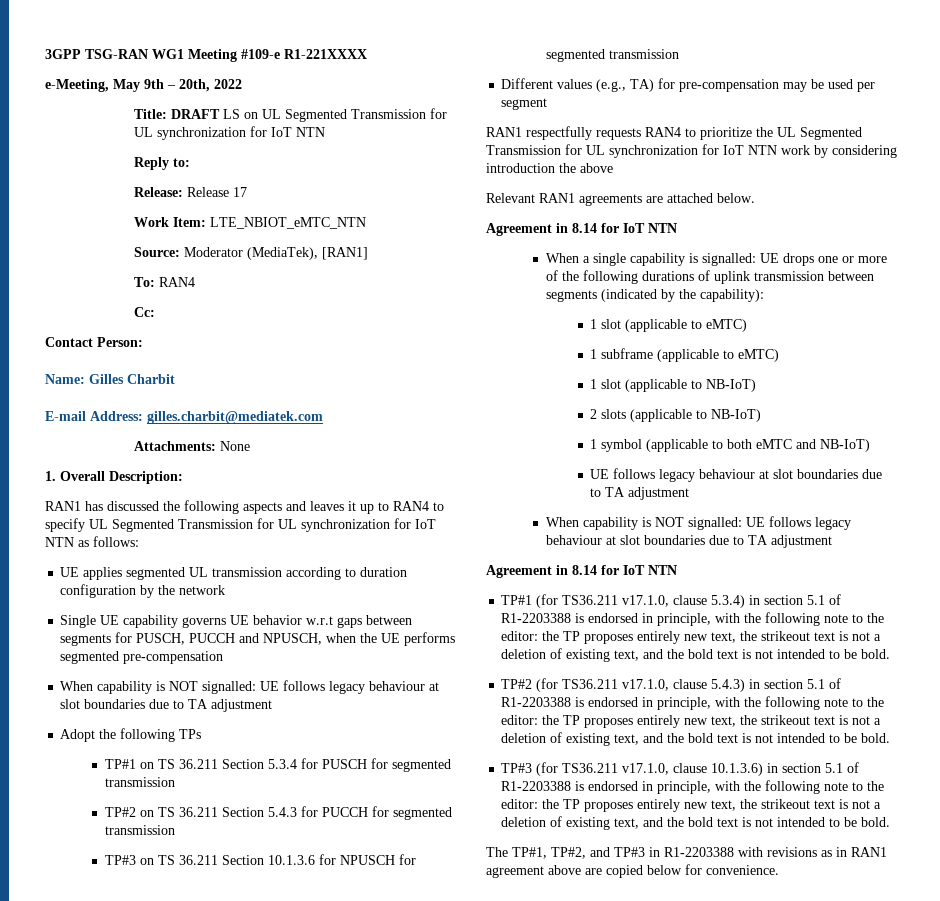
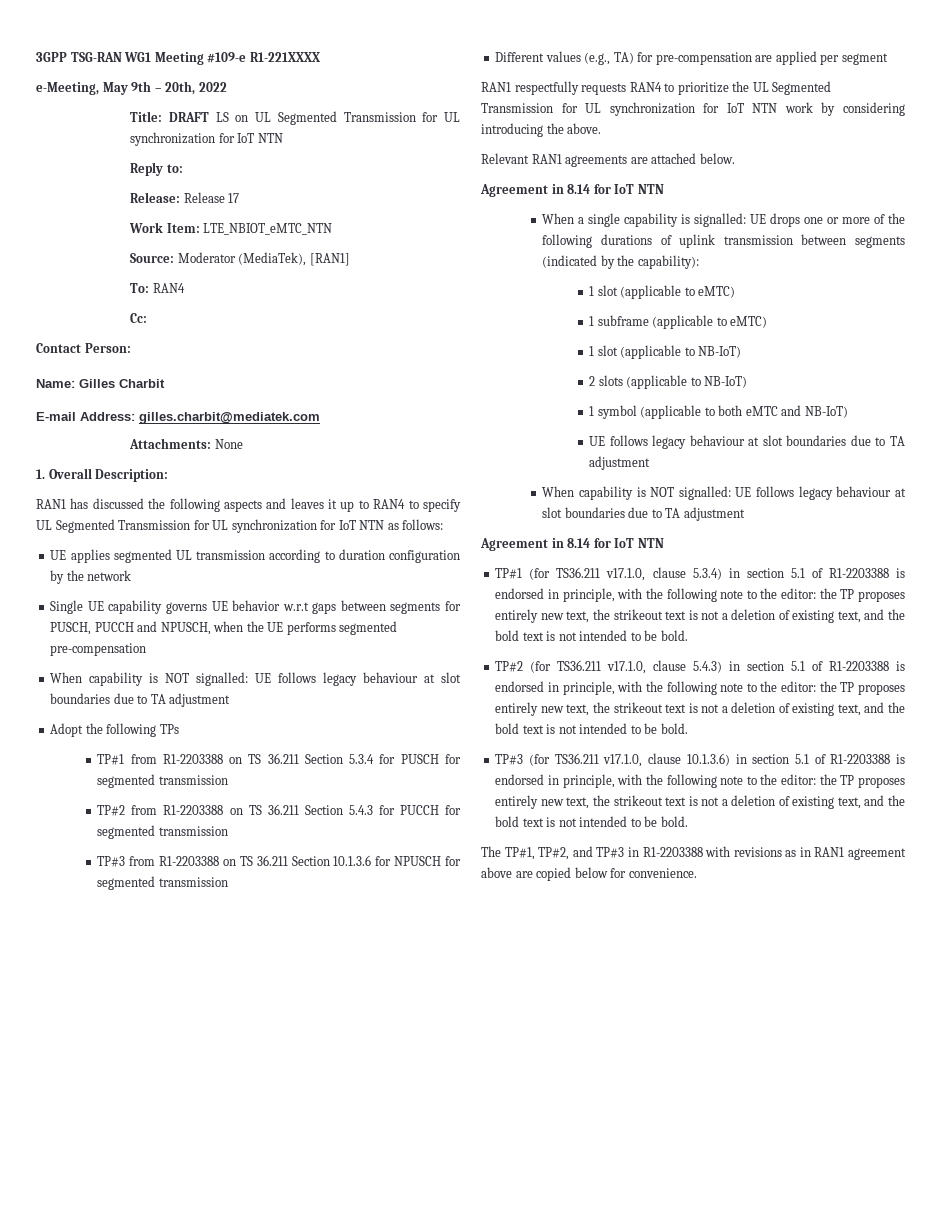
- TP#1 on TS 36.211 Section 5.3.4 for PUSCH for segmented transmission
+ TP#1 from R1-2203388 on TS 36.211 Section 5.3.4 for PUSCH for segmented transmission
- TP#2 on TS 36.211 Section 5.4.3 for PUCCH for segmented transmission
+ TP#2 from R1-2203388 on TS 36.211 Section 5.4.3 for PUCCH for segmented transmission
- TP#3 on TS 36.211 Section 10.1.3.6 for NPUSCH for segmented transmission
+ TP#3 from R1-2203388 on TS 36.211 Section 10.1.3.6 for NPUSCH for segmented transmission
- Different values (e.g., TA) for pre-compensation may be used per segment
+ Different values (e.g., TA) for pre-compensation are applied per segment
- RAN1 respectfully requests RAN4 to prioritize the UL Segmented Transmission for UL synchronization for IoT NTN work by considering introduction the above
+ RAN1 respectfully requests RAN4 to prioritize the UL Segmented Transmission for UL synchronization for IoT NTN work by considering introducing the above.

